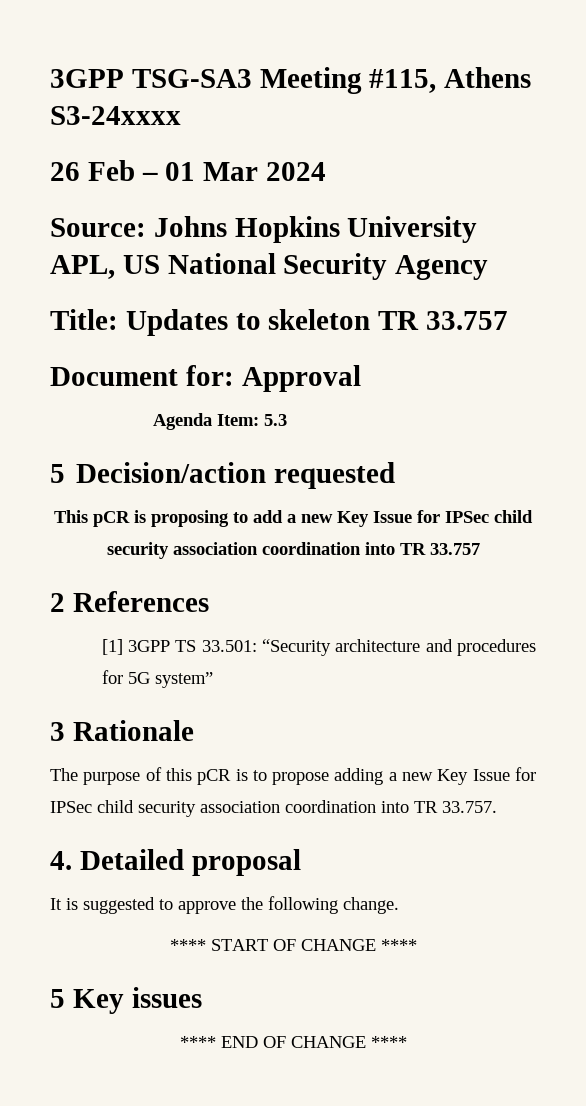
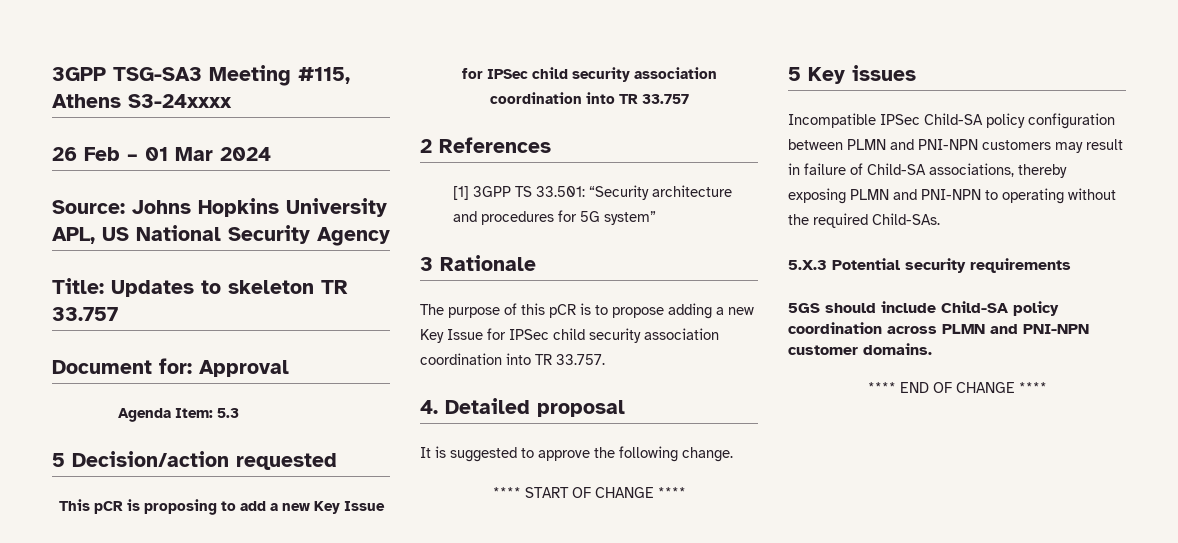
+ Incompatible IPSec Child-SA policy configuration between PLMN and PNI-NPN customers may result in failure of Child-SA associations, thereby exposing PLMN and PNI-NPN to operating without the required Child-SAs.
+ 5.X.3 Potential security requirements
+ 5GS should include Child-SA policy coordination across PLMN and PNI-NPN customer domains.

